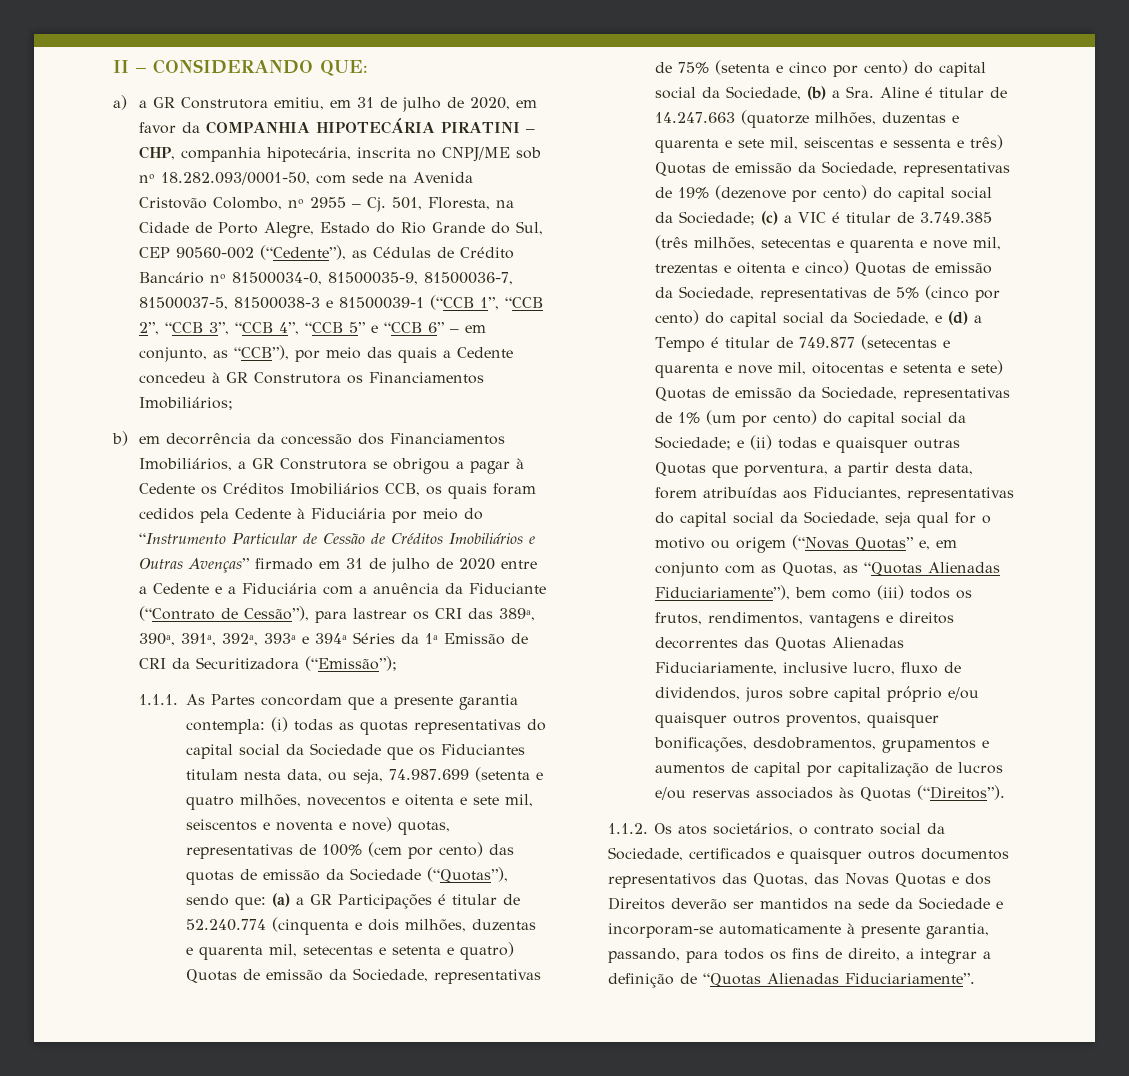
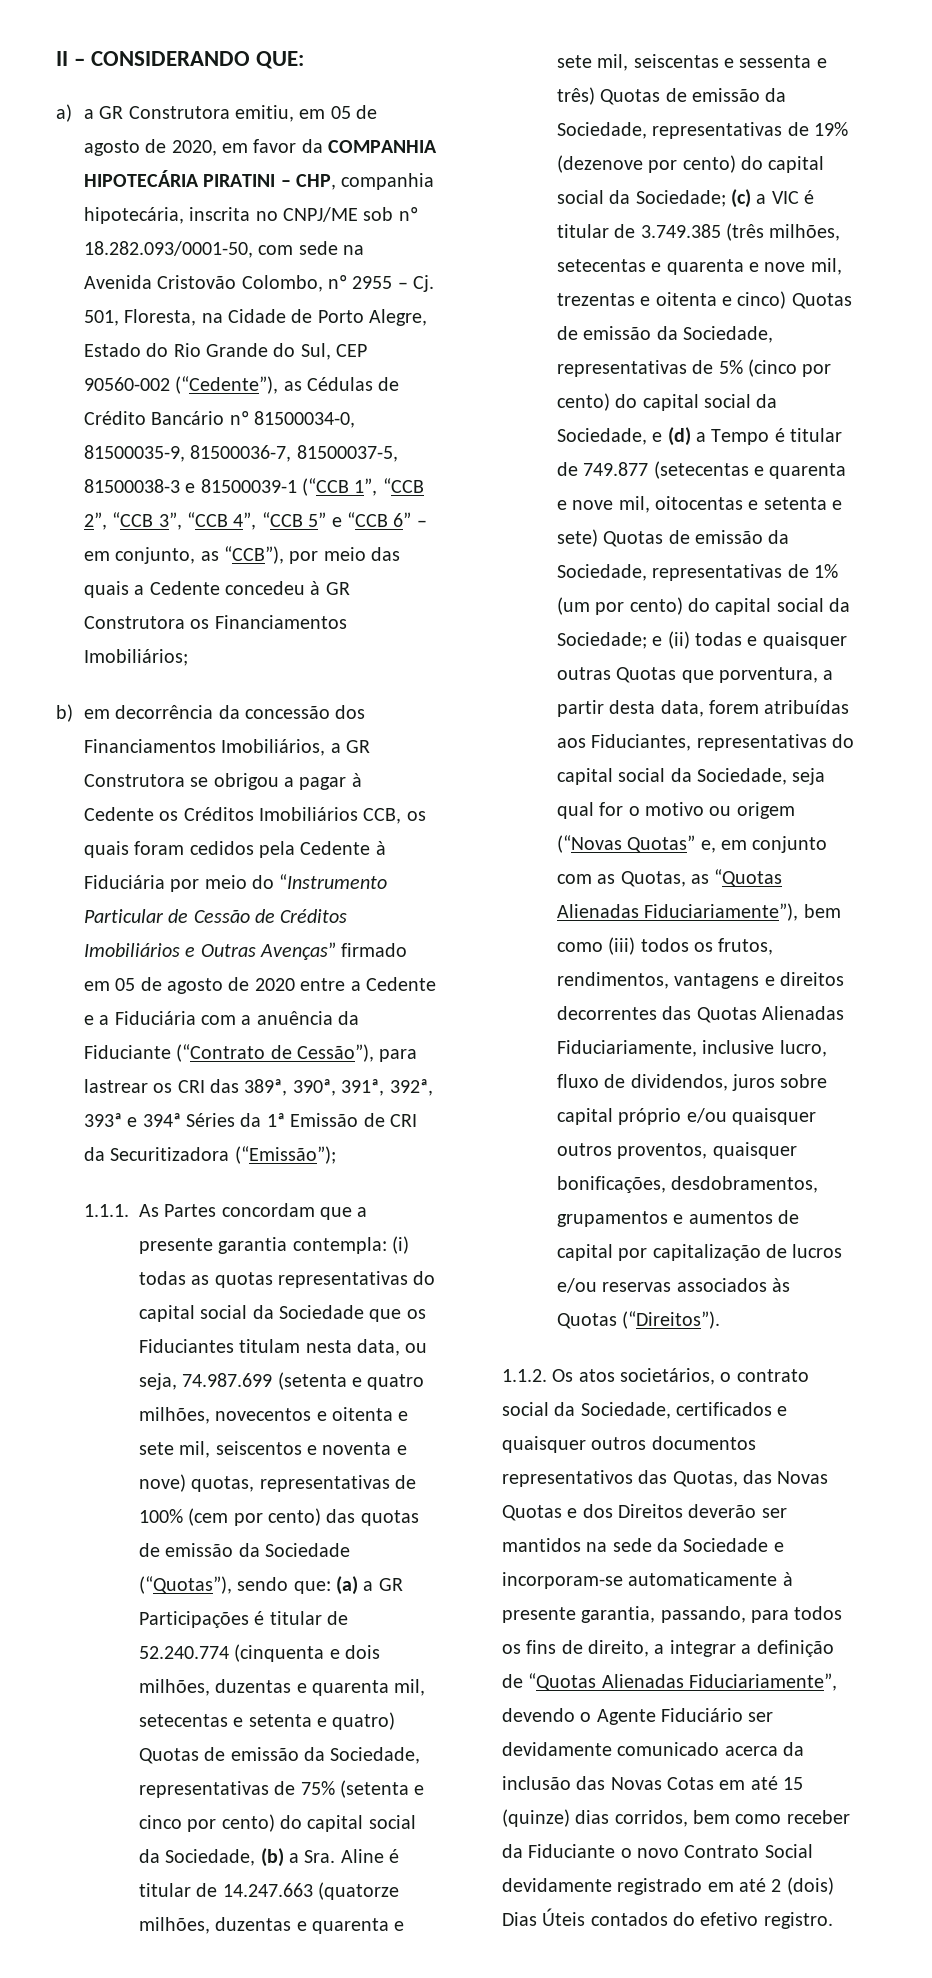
- a) a GR Construtora emitiu, em 31 de julho de 2020, em favor da COMPANHIA HIPOTECÁRIA PIRATINI – CHP, companhia hipotecária, inscrita no CNPJ/ME sob nº 18.282.093/0001-50, com sede na Avenida Cristovão Colombo, nº 2955 – Cj. 501, Floresta, na Cidade de Porto Alegre, Estado do Rio Grande do Sul, CEP 90560-002 (“Cedente”), as Cédulas de Crédito Bancário nº 81500034-0, 81500035-9, 81500036-7, 81500037-5, 81500038-3 e 81500039-1 (“CCB 1”, “CCB 2”, “CCB 3”, “CCB 4”, “CCB 5” e “CCB 6” – em conjunto, as “CCB”), por meio das quais a Cedente concedeu à GR Construtora os Financiamentos Imobiliários;
+ a) a GR Construtora emitiu, em 05 de agosto de 2020, em favor da COMPANHIA HIPOTECÁRIA PIRATINI – CHP, companhia hipotecária, inscrita no CNPJ/ME sob nº 18.282.093/0001-50, com sede na Avenida Cristovão Colombo, nº 2955 – Cj. 501, Floresta, na Cidade de Porto Alegre, Estado do Rio Grande do Sul, CEP 90560-002 (“Cedente”), as Cédulas de Crédito Bancário nº 81500034-0, 81500035-9, 81500036-7, 81500037-5, 81500038-3 e 81500039-1 (“CCB 1”, “CCB 2”, “CCB 3”, “CCB 4”, “CCB 5” e “CCB 6” – em conjunto, as “CCB”), por meio das quais a Cedente concedeu à GR Construtora os Financiamentos Imobiliários;
- b) em decorrência da concessão dos Financiamentos Imobiliários, a GR Construtora se obrigou a pagar à Cedente os Créditos Imobiliários CCB, os quais foram cedidos pela Cedente à Fiduciária por meio do “Instrumento Particular de Cessão de Créditos Imobiliários e Outras Avenças” firmado em 31 de julho de 2020 entre a Cedente e a Fiduciária com a anuência da Fiduciante (“Contrato de Cessão”), para lastrear os CRI das 389ª, 390ª, 391ª, 392ª, 393ª e 394ª Séries da 1ª Emissão de CRI da Securitizadora (“Emissão”);
+ b) em decorrência da concessão dos Financiamentos Imobiliários, a GR Construtora se obrigou a pagar à Cedente os Créditos Imobiliários CCB, os quais foram cedidos pela Cedente à Fiduciária por meio do “Instrumento Particular de Cessão de Créditos Imobiliários e Outras Avenças” firmado em 05 de agosto de 2020 entre a Cedente e a Fiduciária com a anuência da Fiduciante (“Contrato de Cessão”), para lastrear os CRI das 389ª, 390ª, 391ª, 392ª, 393ª e 394ª Séries da 1ª Emissão de CRI da Securitizadora (“Emissão”);
- 1.1.2. Os atos societários, o contrato social da Sociedade, certificados e quaisquer outros documentos representativos das Quotas, das Novas Quotas e dos Direitos deverão ser mantidos na sede da Sociedade e incorporam-se automaticamente à presente garantia, passando, para todos os fins de direito, a integrar a definição de “Quotas Alienadas Fiduciariamente”.
+ 1.1.2. Os atos societários, o contrato social da Sociedade, certificados e quaisquer outros documentos representativos das Quotas, das Novas Quotas e dos Direitos deverão ser mantidos na sede da Sociedade e incorporam-se automaticamente à presente garantia, passando, para todos os fins de direito, a integrar a definição de “Quotas Alienadas Fiduciariamente”, devendo o Agente Fiduciário ser devidamente comunicado acerca da inclusão das Novas Cotas em até 15 (quinze) dias corridos, bem como receber da Fiduciante o novo Contrato Social devidamente registrado em até 2 (dois) Dias Úteis contados do efetivo registro.

